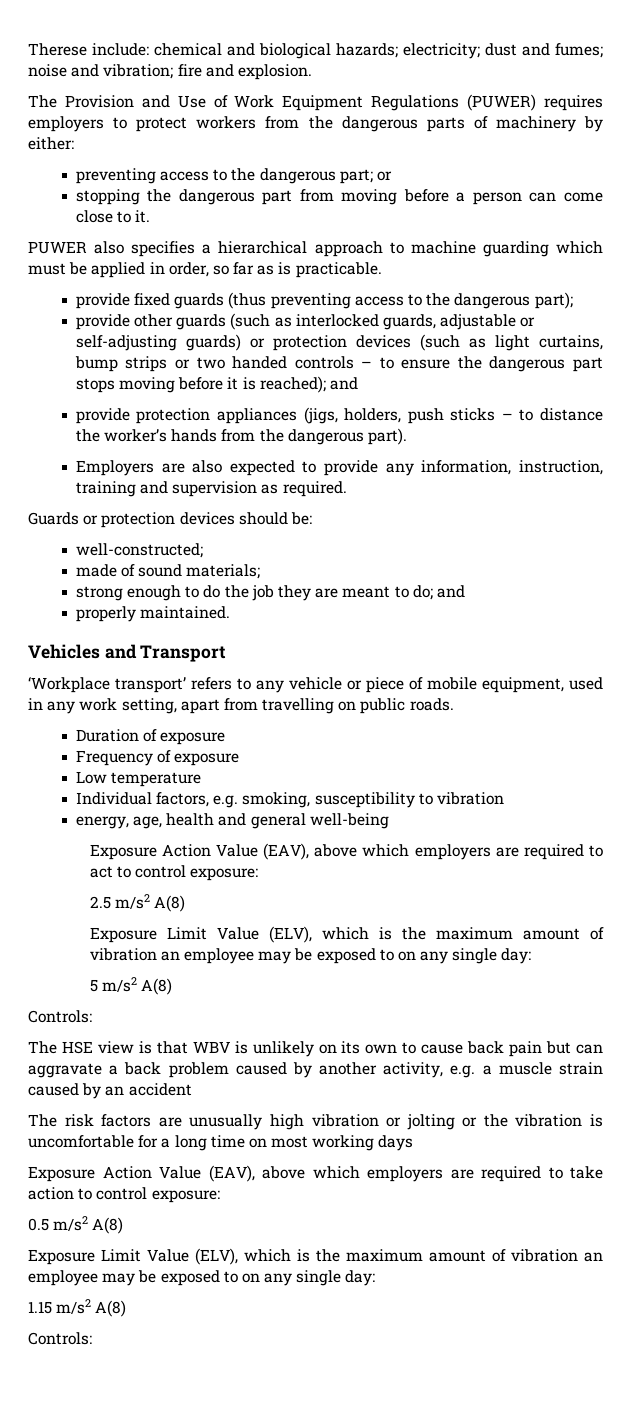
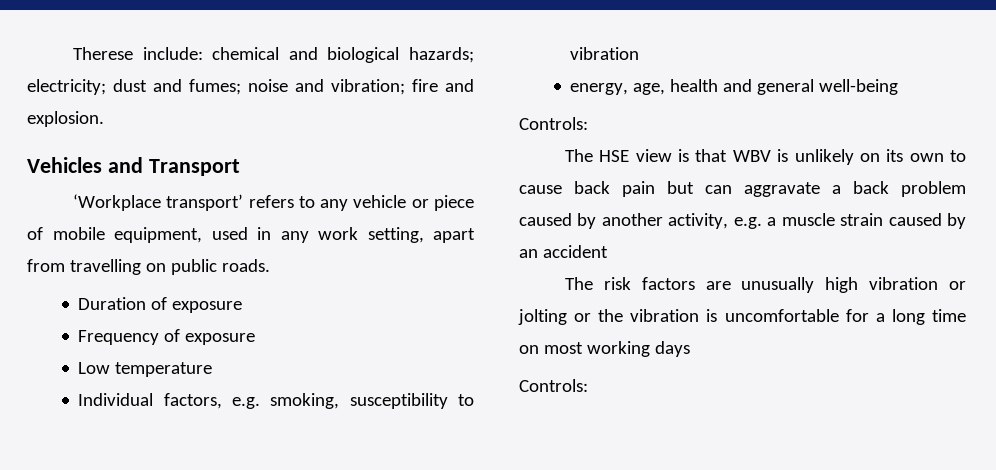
- The Provision and Use of Work Equipment Regulations (PUWER) requires employers to protect workers from the dangerous parts of machinery by either:
- preventing access to the dangerous part; or
- stopping the dangerous part from moving before a person can come close to it.
- PUWER also specifies a hierarchical approach to machine guarding which must be applied in order, so far as is practicable.
- provide fixed guards (thus preventing access to the dangerous part);
- provide other guards (such as interlocked guards, adjustable or self-adjusting guards) or protection devices (such as light curtains, bump strips or two handed controls – to ensure the dangerous part stops moving before it is reached); and
- provide protection appliances (jigs, holders, push sticks – to distance the worker’s hands from the dangerous part).
- Employers are also expected to provide any information, instruction, training and supervision as required.
- Guards or protection devices should be:
- well-constructed;
- made of sound materials;
- strong enough to do the job they are meant to do; and
- properly maintained.
- Exposure Action Value (EAV), above which employers are required to act to control exposure:
- 2.5 m/s2 A(8)
- Exposure Limit Value (ELV), which is the maximum amount of vibration an employee may be exposed to on any single day:
- 5 m/s2 A(8)
- Exposure Action Value (EAV), above which employers are required to take action to control exposure:
- 0.5 m/s2 A(8)
- Exposure Limit Value (ELV), which is the maximum amount of vibration an employee may be exposed to on any single day:
- 1.15 m/s2 A(8)

